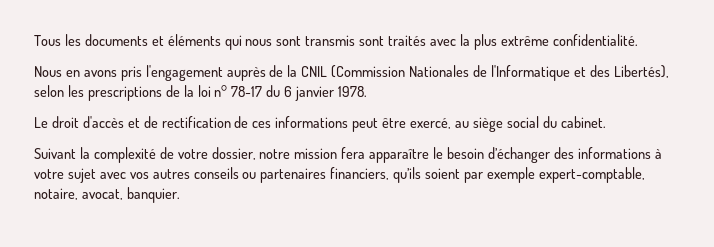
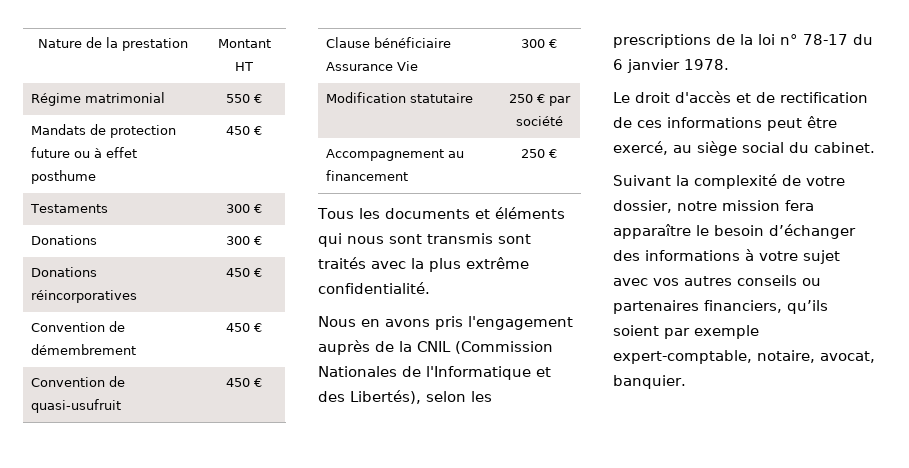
+ Nature de la prestation | Montant HT
+ Régime matrimonial | 550 €
+ Mandats de protection future ou à effet posthume | 450 €
+ Testaments | 300 €
+ Donations | 300 €
+ Donations réincorporatives | 450 €
+ Convention de démembrement | 450 €
+ Convention de quasi-usufruit | 450 €
+ Clause bénéficiaire Assurance Vie | 300 €
+ Modification statutaire | 250 € par société
+ Accompagnement au financement | 250 €

